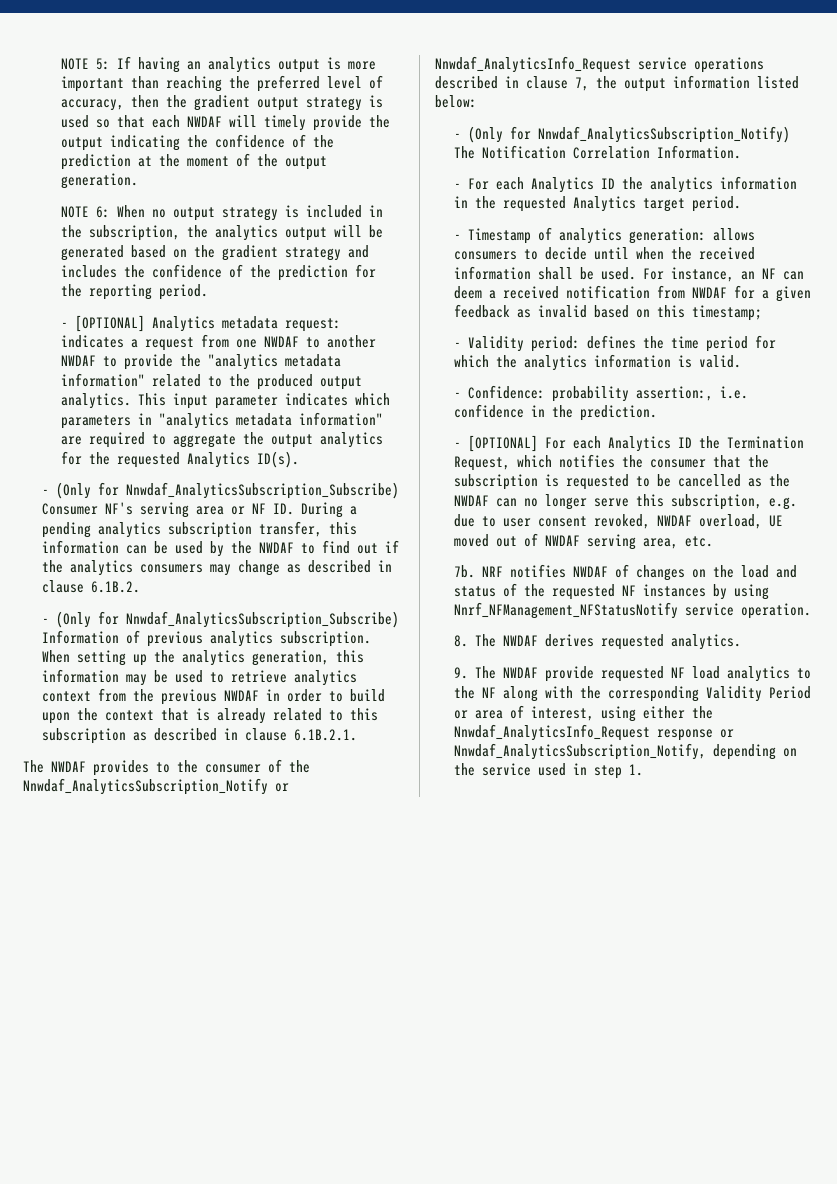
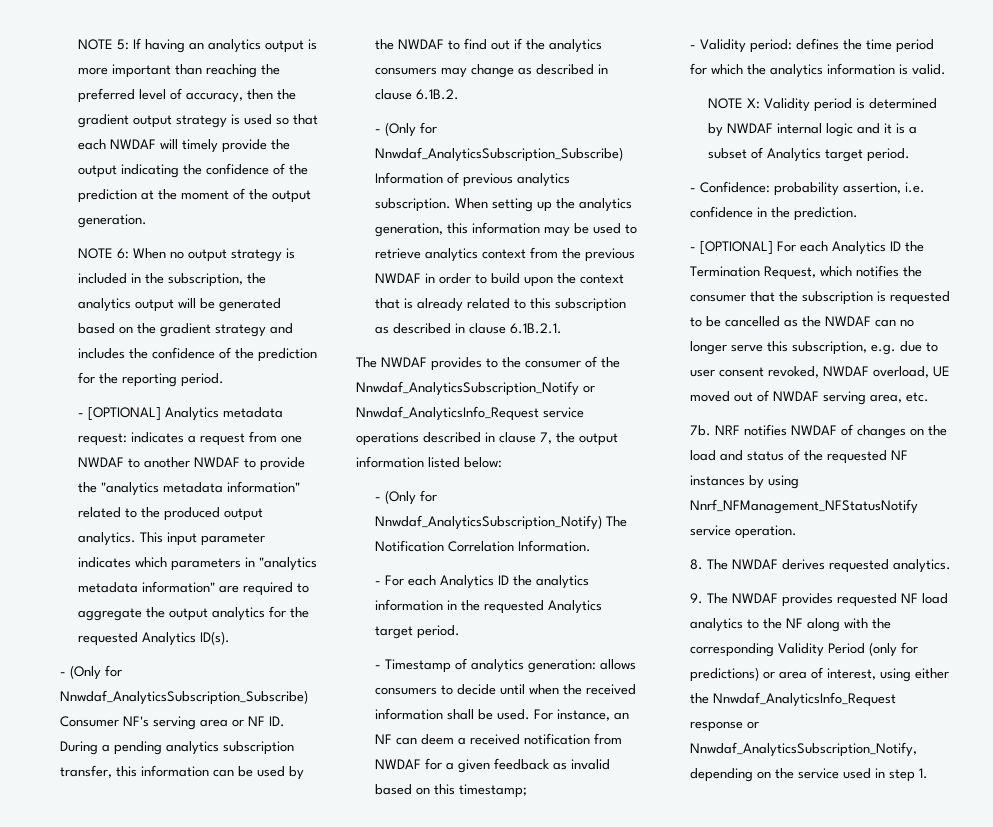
+ NOTE X: Validity period is determined by NWDAF internal logic and it is a subset of Analytics target period.
- - Confidence: probability assertion:, i.e. confidence in the prediction.
+ - Confidence: probability assertion, i.e. confidence in the prediction.
- 9. The NWDAF provide requested NF load analytics to the NF along with the corresponding Validity Period or area of interest, using either the Nnwdaf_AnalyticsInfo_Request response or Nnwdaf_AnalyticsSubscription_Notify, depending on the service used in step 1.
+ 9. The NWDAF provides requested NF load analytics to the NF along with the corresponding Validity Period (only for predictions) or area of interest, using either the Nnwdaf_AnalyticsInfo_Request response or Nnwdaf_AnalyticsSubscription_Notify, depending on the service used in step 1.

